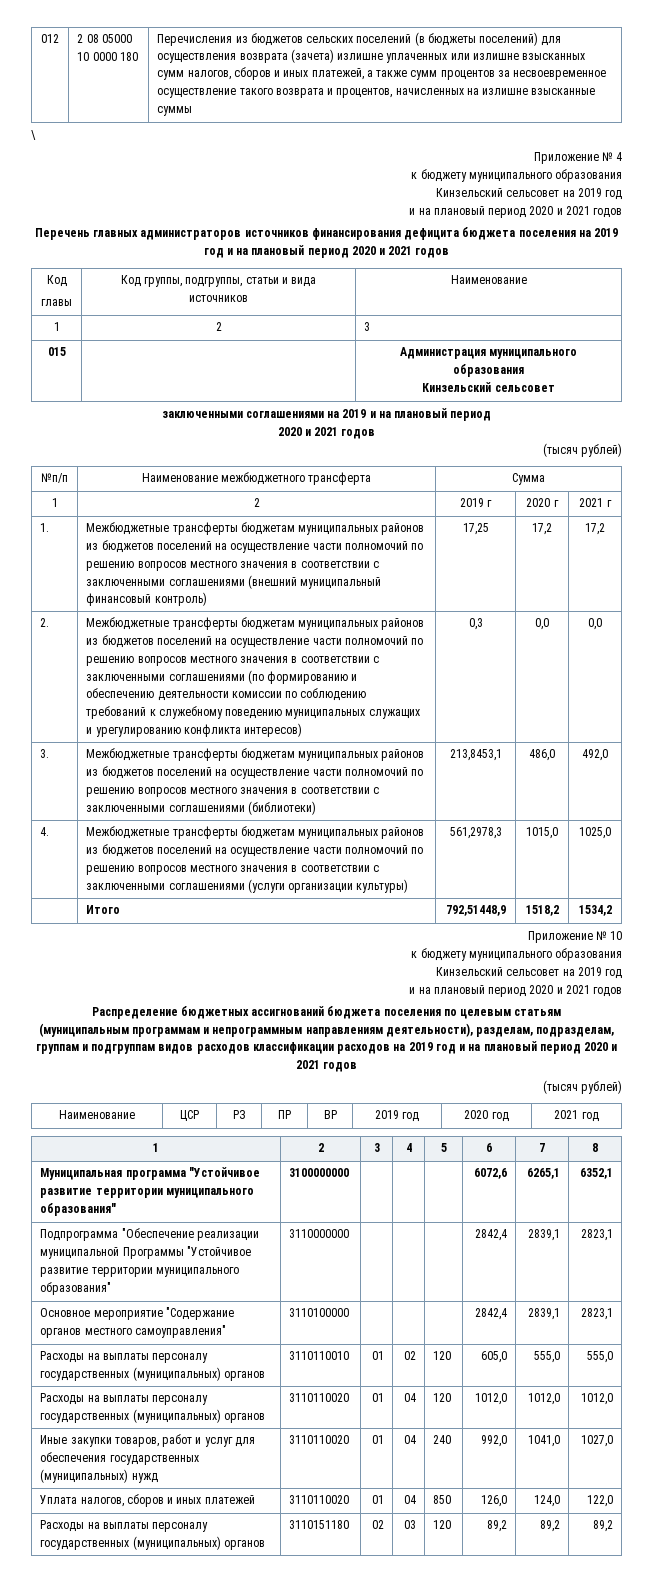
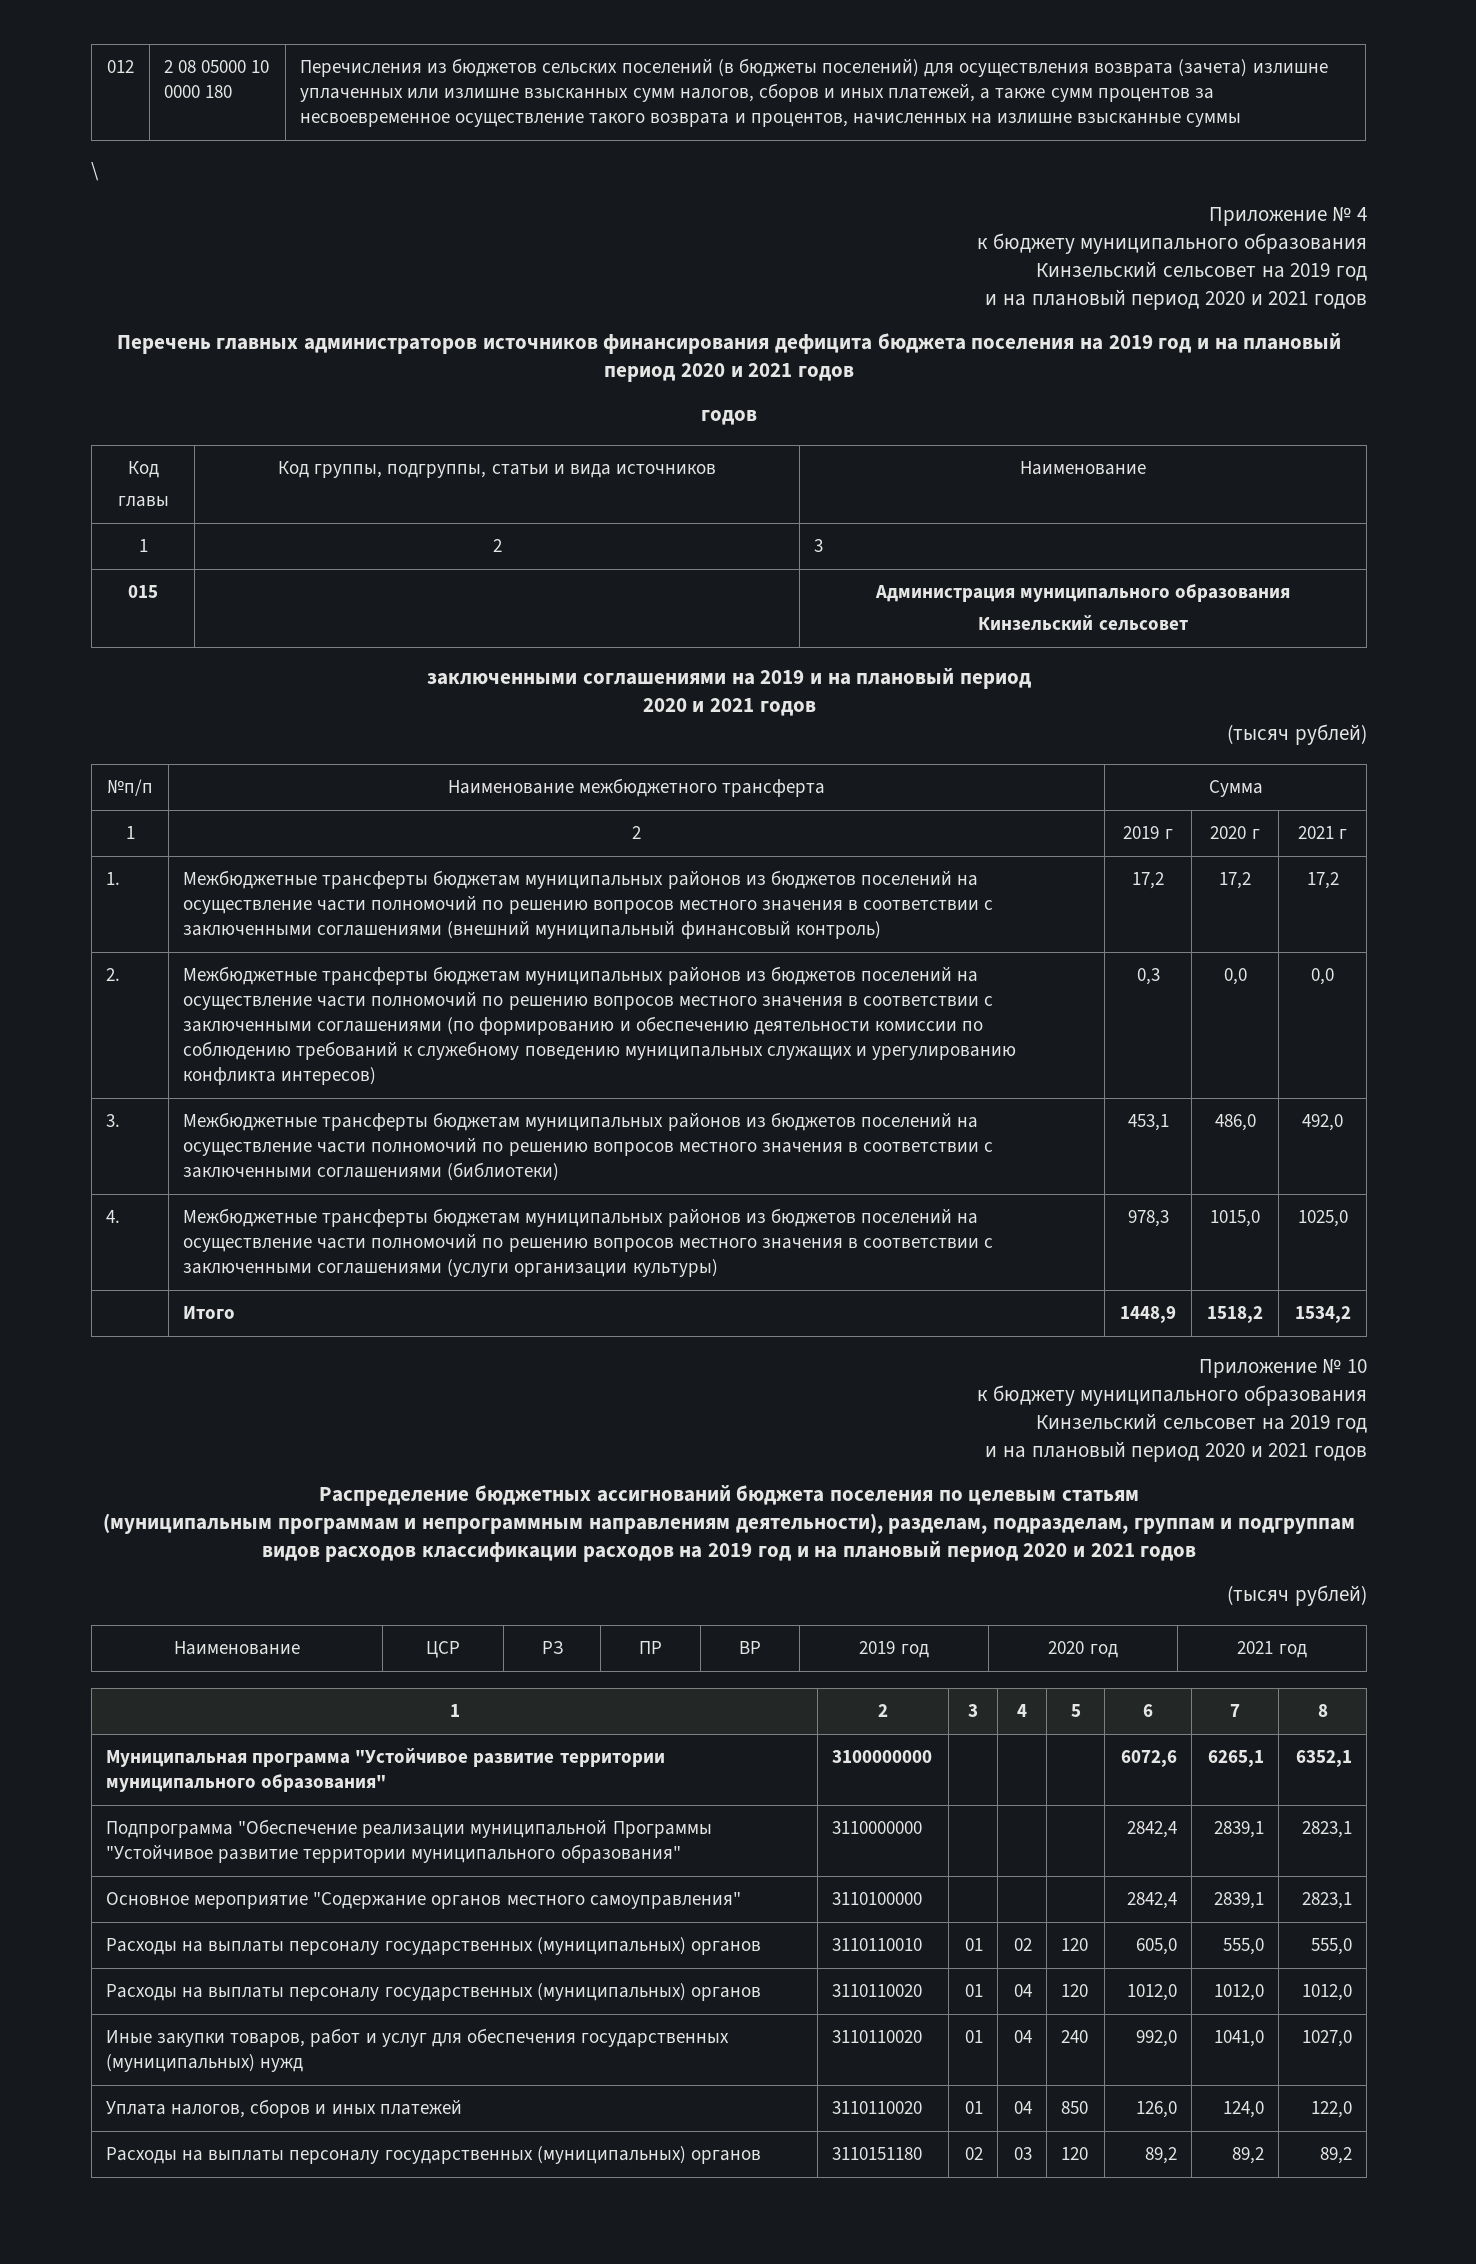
  Перечень главных администраторов источников финансирования дефицита бюджета поселения на 2019 год и на плановый период 2020 и 2021 годов
+ годов
- 1. | Межбюджетные трансферты бюджетам муниципальных районов из бюджетов поселений на осуществление части полномочий по решению вопросов местного значения в соответствии с заключенными соглашениями (внешний муниципальный финансовый контроль) | 17,25 | 17,2 | 17,2
+ 1. | Межбюджетные трансферты бюджетам муниципальных районов из бюджетов поселений на осуществление части полномочий по решению вопросов местного значения в соответствии с заключенными соглашениями (внешний муниципальный финансовый контроль) | 17,2 | 17,2 | 17,2
- 3. | Межбюджетные трансферты бюджетам муниципальных районов из бюджетов поселений на осуществление части полномочий по решению вопросов местного значения в соответствии с заключенными соглашениями (библиотеки) | 213,8453,1 | 486,0 | 492,0
+ 3. | Межбюджетные трансферты бюджетам муниципальных районов из бюджетов поселений на осуществление части полномочий по решению вопросов местного значения в соответствии с заключенными соглашениями (библиотеки) | 453,1 | 486,0 | 492,0
- 4. | Межбюджетные трансферты бюджетам муниципальных районов из бюджетов поселений на осуществление части полномочий по решению вопросов местного значения в соответствии с заключенными соглашениями (услуги организации культуры) | 561,2978,3 | 1015,0 | 1025,0
+ 4. | Межбюджетные трансферты бюджетам муниципальных районов из бюджетов поселений на осуществление части полномочий по решению вопросов местного значения в соответствии с заключенными соглашениями (услуги организации культуры) | 978,3 | 1015,0 | 1025,0
- | Итого | 792,51448,9 | 1518,2 | 1534,2
+ | Итого | 1448,9 | 1518,2 | 1534,2

